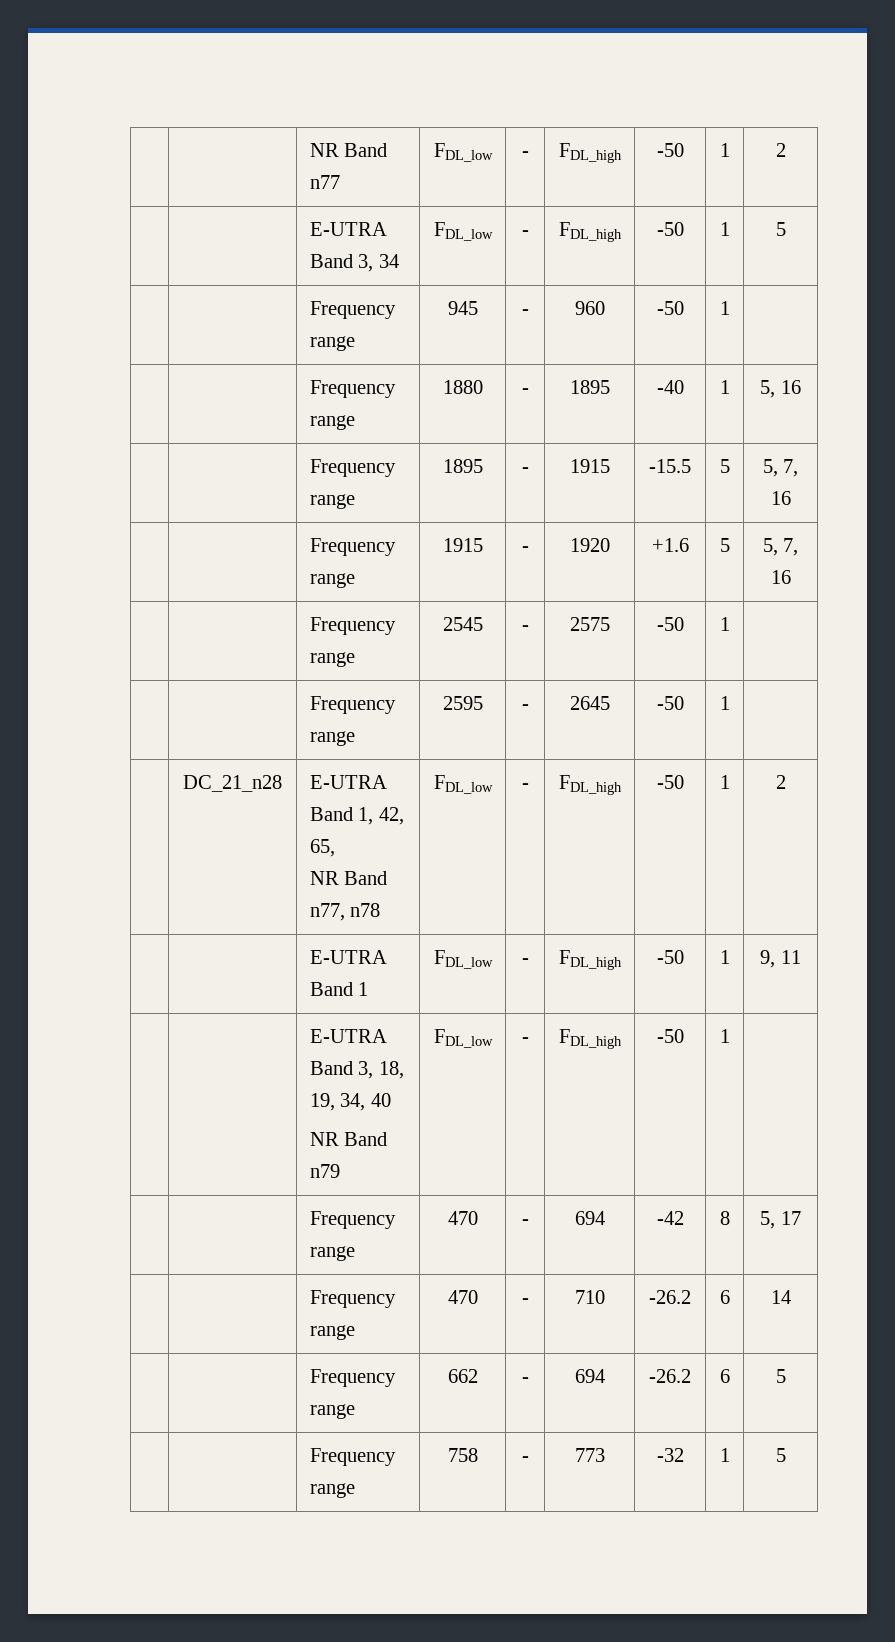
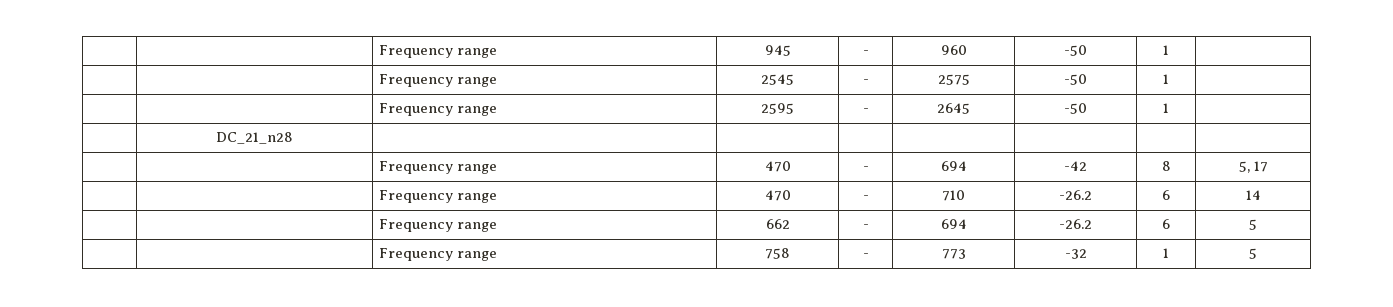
- | | NR Band n77 | FDL_low | - | FDL_high | -50 | 1 | 2
- | | E-UTRA Band 3, 34 | FDL_low | - | FDL_high | -50 | 1 | 5
- | | Frequency range | 1880 | - | 1895 | -40 | 1 | 5, 16
- | | Frequency range | 1895 | - | 1915 | -15.5 | 5 | 5, 7, 16
- | | Frequency range | 1915 | - | 1920 | +1.6 | 5 | 5, 7, 16
- | DC_21_n28 | E-UTRA Band 1, 42, 65,
- NR Band n77, n78 | FDL_low | - | FDL_high | -50 | 1 | 2
- | | E-UTRA Band 1 | FDL_low | - | FDL_high | -50 | 1 | 9, 11
- | | E-UTRA Band 3, 18, 19, 34, 40
- NR Band n79 | FDL_low | - | FDL_high | -50 | 1 |
+ | DC_21_n28 | | | | | | |

